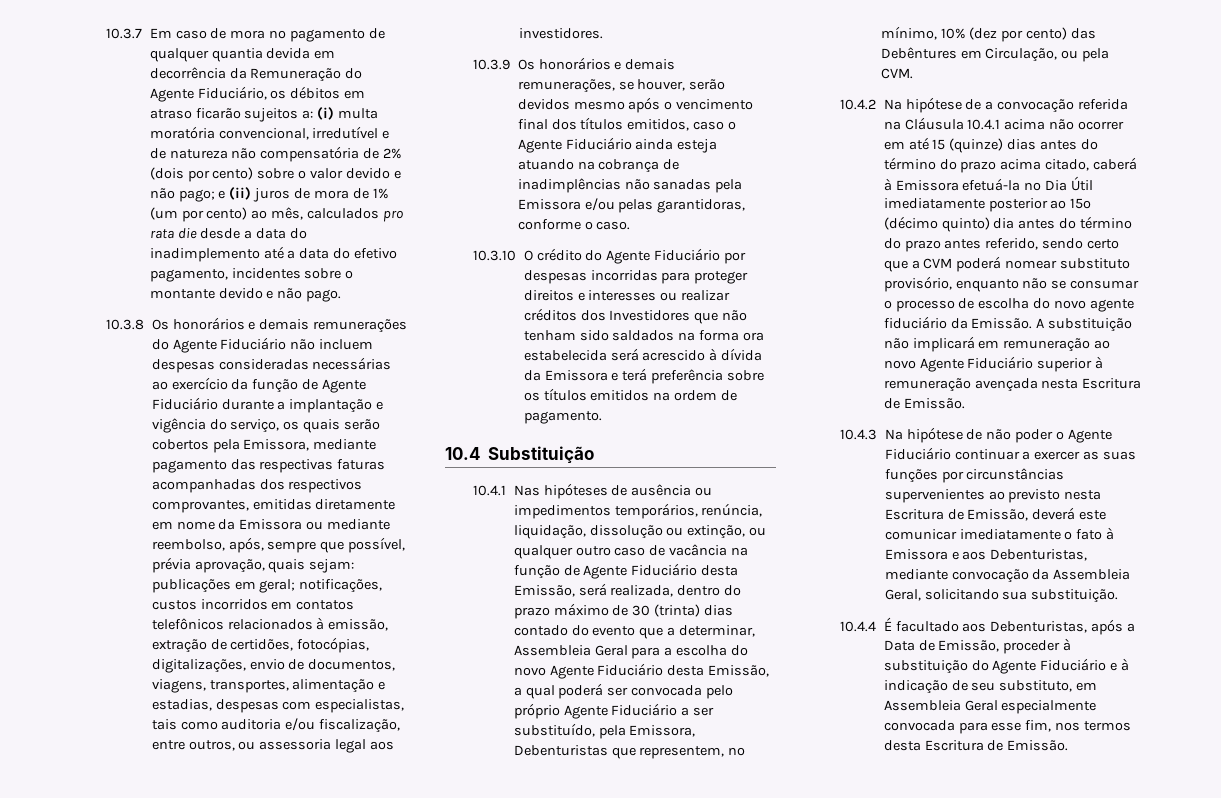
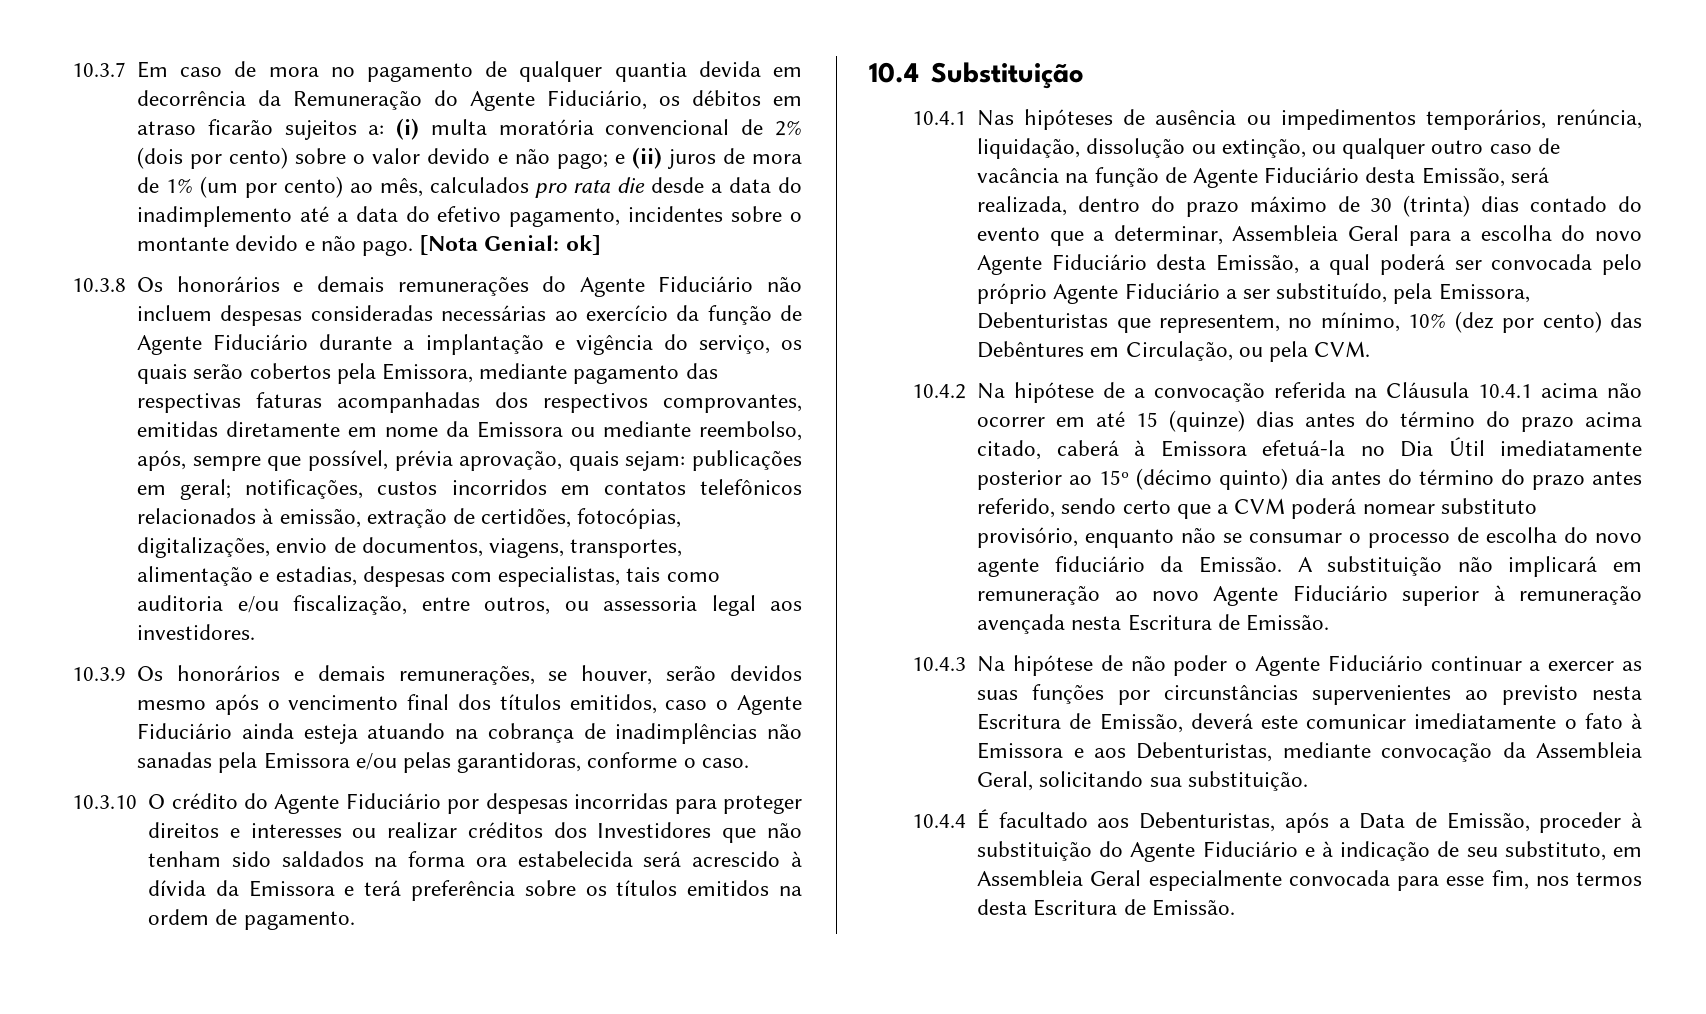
- (i) multa moratória convencional, irredutível e de natureza não compensatória de 2% (dois por cento) sobre o valor devido e não pago;
+ (i) multa moratória convencional de 2% (dois por cento) sobre o valor devido e não pago;
+ [Nota Genial: ok]

